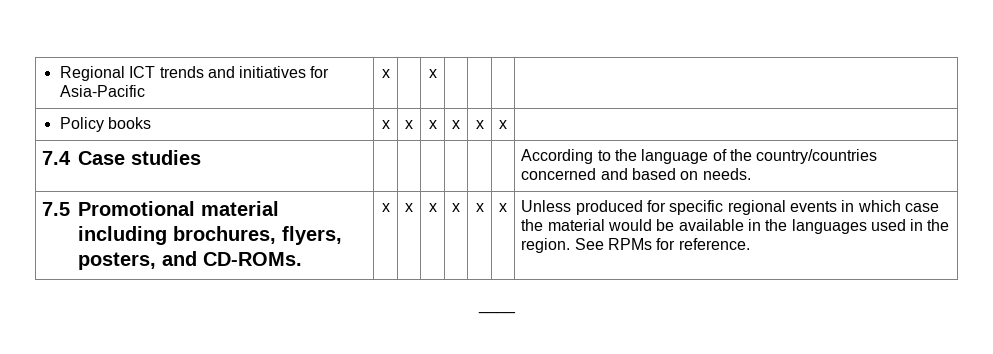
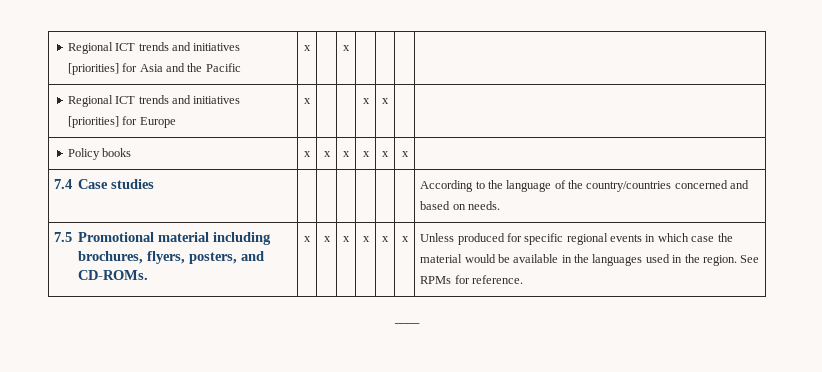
- Regional ICT trends and initiatives for Asia-Pacific | x | | x | | | |
+ Regional ICT trends and initiatives [priorities] for Asia and the Pacific | x | | x | | | |
+ Regional ICT trends and initiatives [priorities] for Europe | x | | | x | x | |

